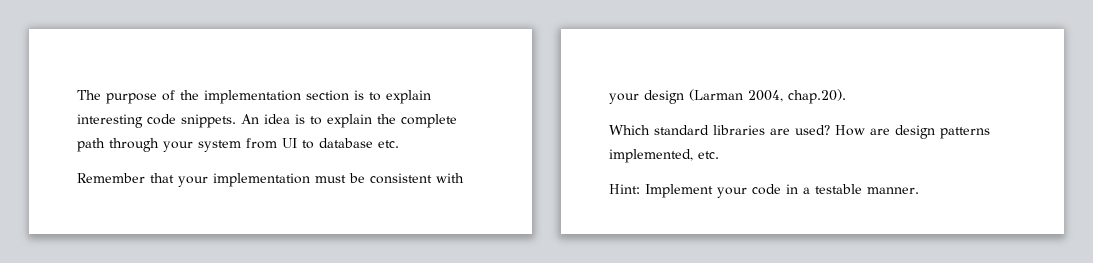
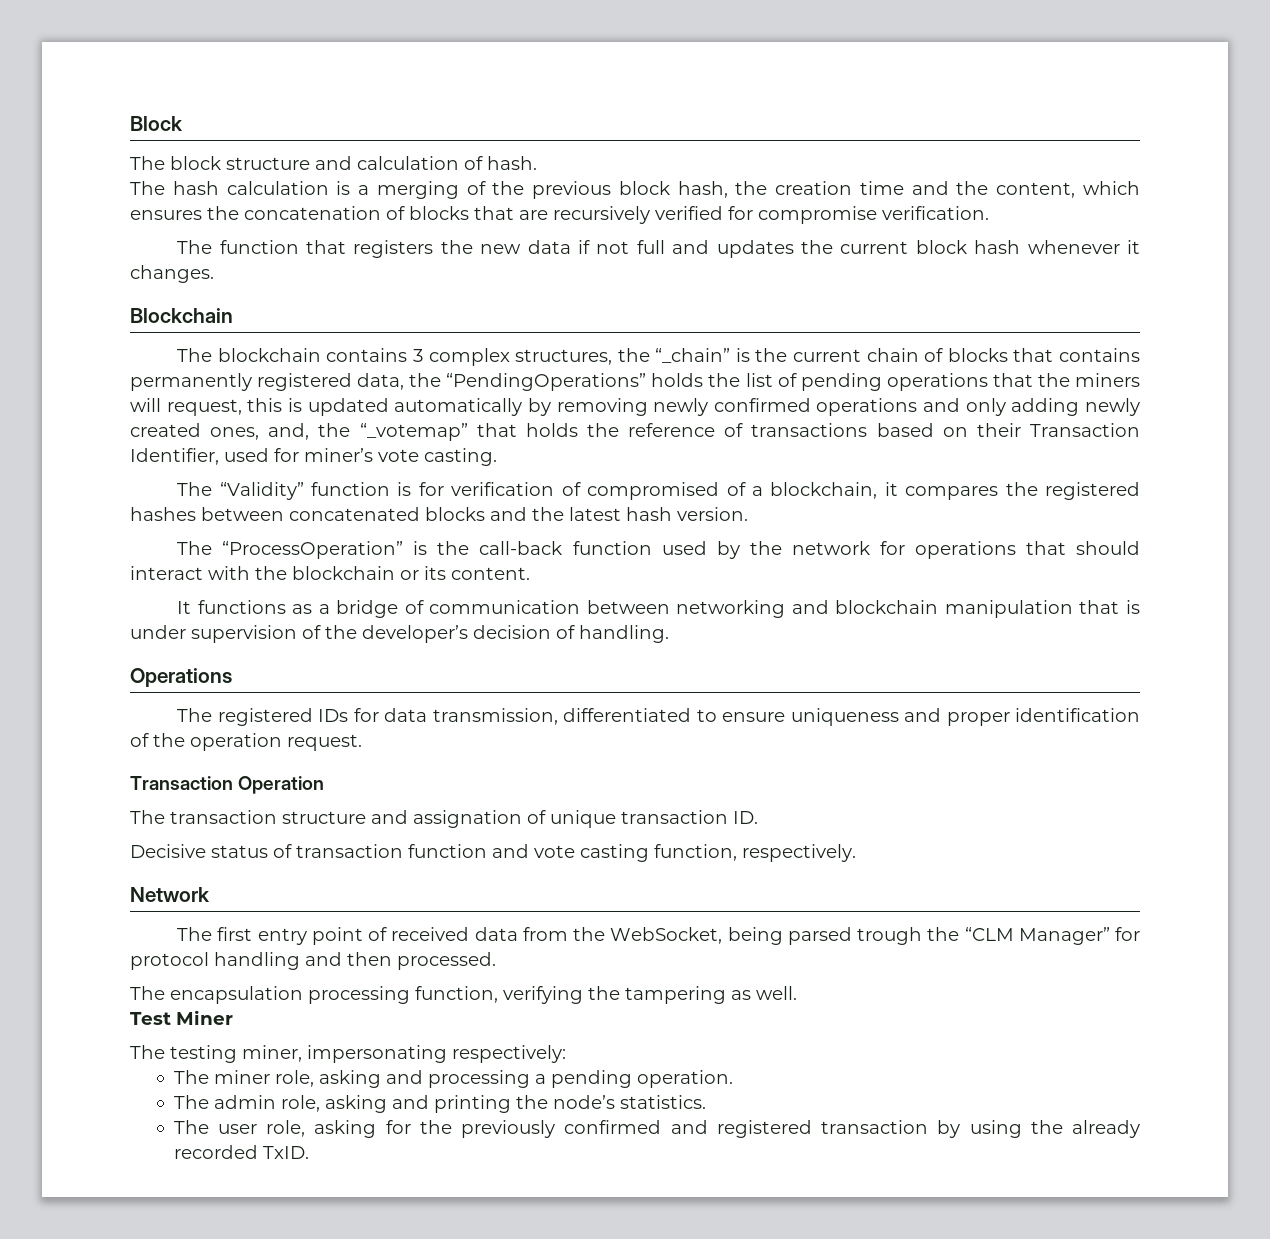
- The purpose of the implementation section is to explain interesting code snippets. An idea is to explain the complete path through your system from UI to database etc.
- Remember that your implementation must be consistent with your design (Larman 2004, chap.20).
- Which standard libraries are used? How are design patterns implemented, etc.
- Hint: Implement your code in a testable manner.
+ Block
+ The block structure and calculation of hash.
+ The hash calculation is a merging of the previous block hash, the creation time and the content, which ensures the concatenation of blocks that are recursively verified for compromise verification.
+ The function that registers the new data if not full and updates the current block hash whenever it changes.
+ Blockchain
+ The blockchain contains 3 complex structures, the “_chain” is the current chain of blocks that contains permanently registered data, the “PendingOperations” holds the list of pending operations that the miners will request, this is updated automatically by removing newly confirmed operations and only adding newly created ones, and, the “_votemap” that holds the reference of transactions based on their Transaction Identifier, used for miner’s vote casting.
+ The “Validity” function is for verification of compromised of a blockchain, it compares the registered hashes between concatenated blocks and the latest hash version.
+ The “ProcessOperation” is the call-back function used by the network for operations that should interact with the blockchain or its content.
+ It functions as a bridge of communication between networking and blockchain manipulation that is under supervision of the developer’s decision of handling.
+ Operations
+ The registered IDs for data transmission, differentiated to ensure uniqueness and proper identification of the operation request.
+ Transaction Operation
+ The transaction structure and assignation of unique transaction ID.
+ Decisive status of transaction function and vote casting function, respectively.
+ Network
+ The first entry point of received data from the WebSocket, being parsed trough the “CLM Manager” for protocol handling and then processed.
+ The encapsulation processing function, verifying the tampering as well.
+ Test Miner
+ The testing miner, impersonating respectively:
+ The miner role, asking and processing a pending operation.
+ The admin role, asking and printing the node’s statistics.
+ The user role, asking for the previously confirmed and registered transaction by using the already recorded TxID.

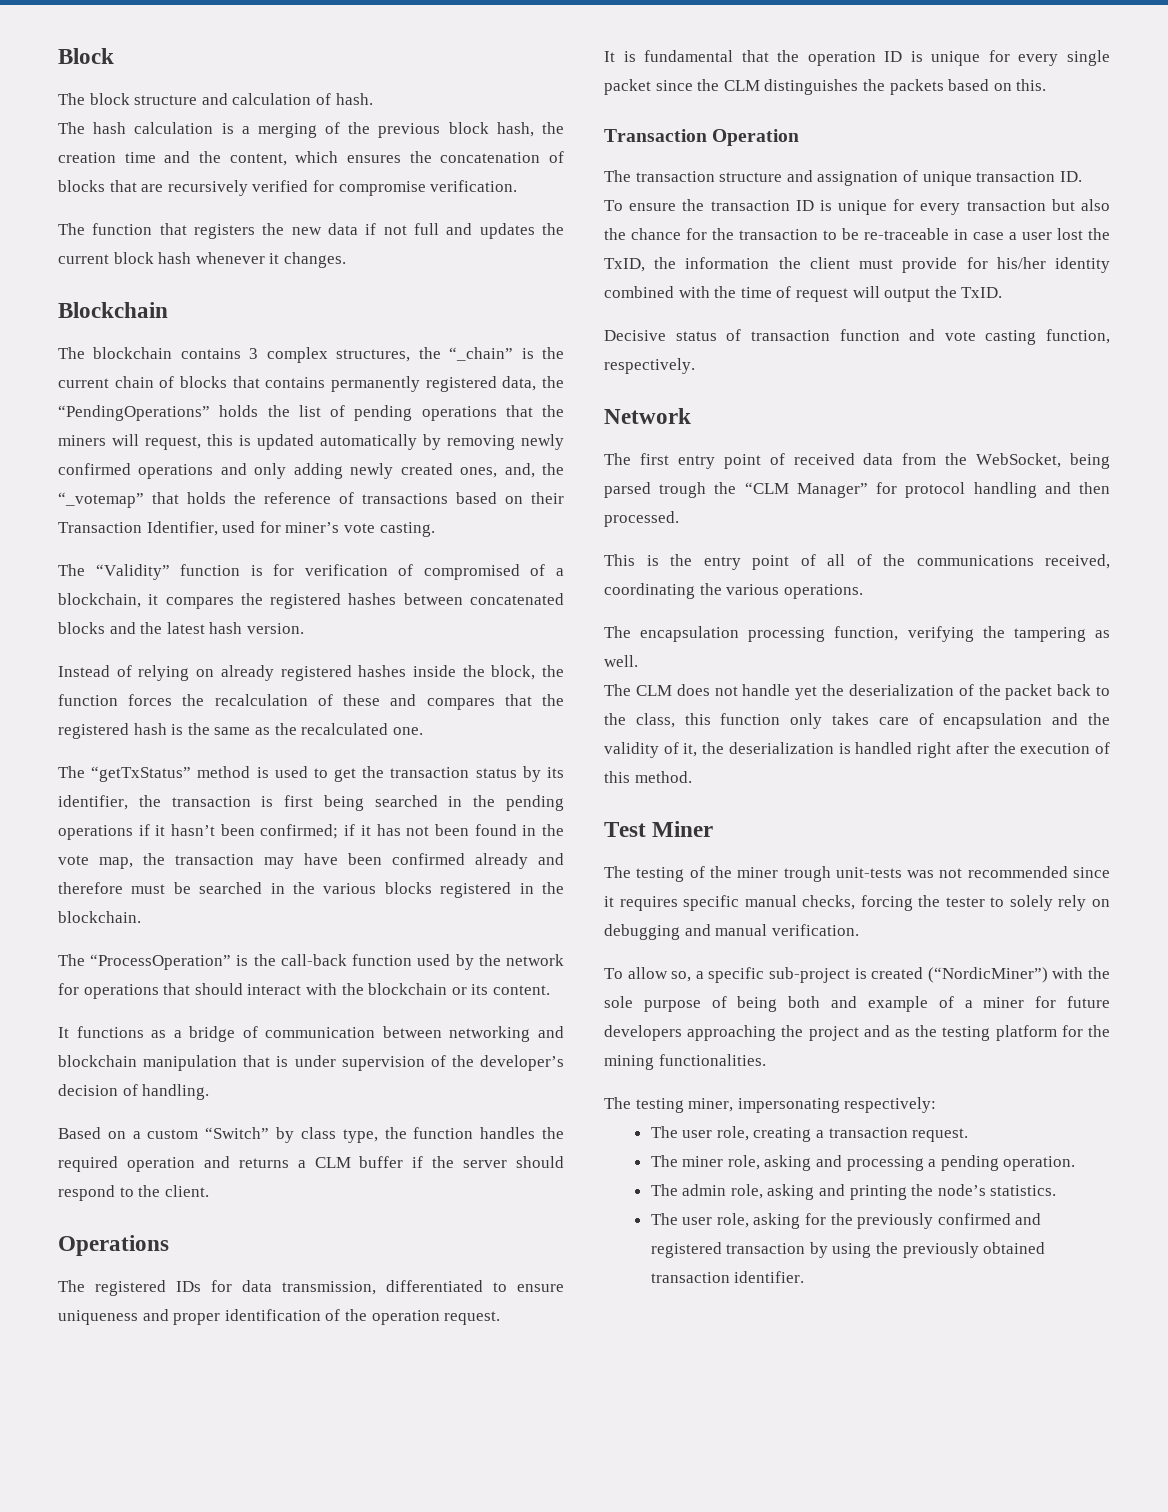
+ Instead of relying on already registered hashes inside the block, the function forces the recalculation of these and compares that the registered hash is the same as the recalculated one.
+ The “getTxStatus” method is used to get the transaction status by its identifier, the transaction is first being searched in the pending operations if it hasn’t been confirmed; if it has not been found in the vote map, the transaction may have been confirmed already and therefore must be searched in the various blocks registered in the blockchain.
+ Based on a custom “Switch” by class type, the function handles the required operation and returns a CLM buffer if the server should respond to the client.
+ It is fundamental that the operation ID is unique for every single packet since the CLM distinguishes the packets based on this.
+ To ensure the transaction ID is unique for every transaction but also the chance for the transaction to be re-traceable in case a user lost the TxID, the information the client must provide for his/her identity combined with the time of request will output the TxID.
+ This is the entry point of all of the communications received, coordinating the various operations.
+ The CLM does not handle yet the deserialization of the packet back to the class, this function only takes care of encapsulation and the validity of it, the deserialization is handled right after the execution of this method.
  Test Miner
+ The testing of the miner trough unit-tests was not recommended since it requires specific manual checks, forcing the tester to solely rely on debugging and manual verification.
+ To allow so, a specific sub-project is created (“NordicMiner”) with the sole purpose of being both and example of a miner for future developers approaching the project and as the testing platform for the mining functionalities.
+ The user role, creating a transaction request.
- The user role, asking for the previously confirmed and registered transaction by using the already recorded TxID.
+ The user role, asking for the previously confirmed and registered transaction by using the previously obtained transaction identifier.

